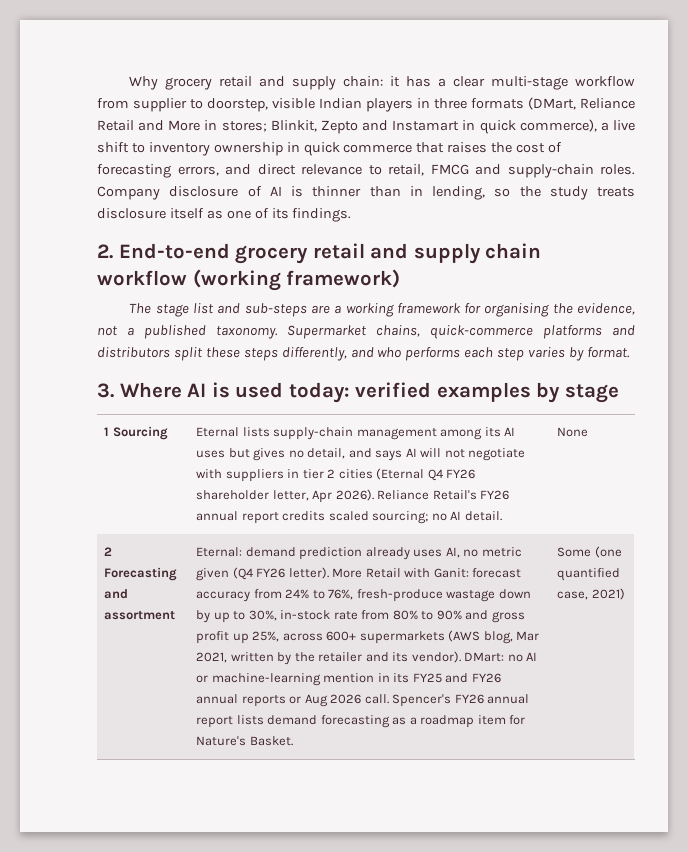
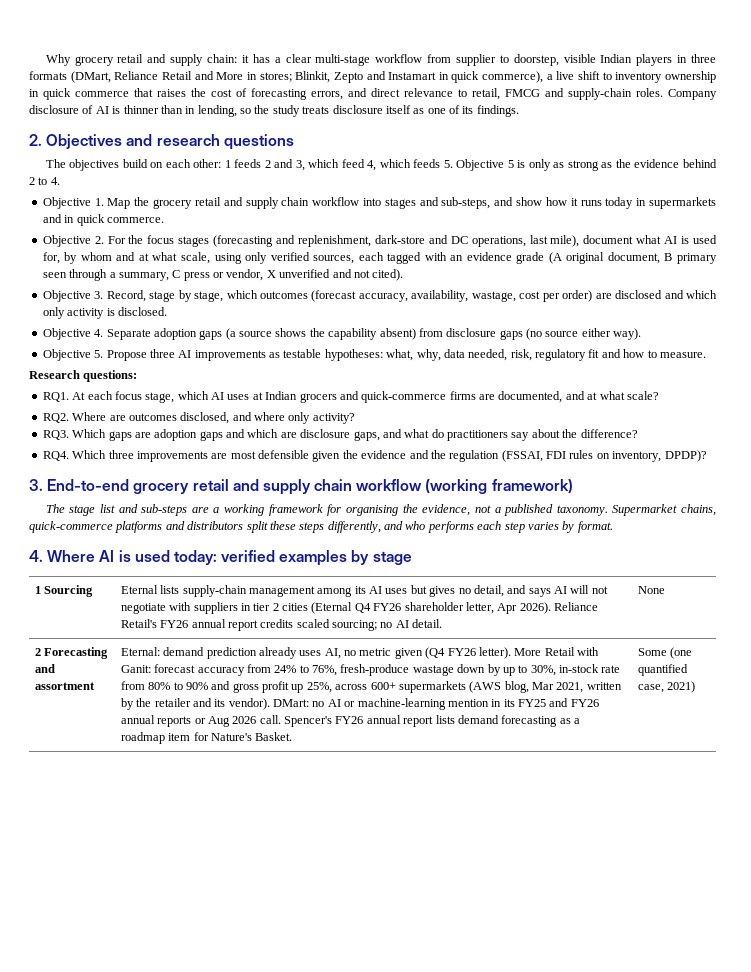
- 2. End-to-end grocery retail and supply chain workflow (working framework)
+ 2. Objectives and research questions
+ The objectives build on each other: 1 feeds 2 and 3, which feed 4, which feeds 5. Objective 5 is only as strong as the evidence behind 2 to 4.
+ Objective 1. Map the grocery retail and supply chain workflow into stages and sub-steps, and show how it runs today in supermarkets and in quick commerce.
+ Objective 2. For the focus stages (forecasting and replenishment, dark-store and DC operations, last mile), document what AI is used for, by whom and at what scale, using only verified sources, each tagged with an evidence grade (A original document, B primary seen through a summary, C press or vendor, X unverified and not cited).
+ Objective 3. Record, stage by stage, which outcomes (forecast accuracy, availability, wastage, cost per order) are disclosed and which only activity is disclosed.
+ Objective 4. Separate adoption gaps (a source shows the capability absent) from disclosure gaps (no source either way).
+ Objective 5. Propose three AI improvements as testable hypotheses: what, why, data needed, risk, regulatory fit and how to measure.
+ Research questions:
+ RQ1. At each focus stage, which AI uses at Indian grocers and quick-commerce firms are documented, and at what scale?
+ RQ2. Where are outcomes disclosed, and where only activity?
+ RQ3. Which gaps are adoption gaps and which are disclosure gaps, and what do practitioners say about the difference?
+ RQ4. Which three improvements are most defensible given the evidence and the regulation (FSSAI, FDI rules on inventory, DPDP)?
+ 3. End-to-end grocery retail and supply chain workflow (working framework)
- 3. Where AI is used today: verified examples by stage
+ 4. Where AI is used today: verified examples by stage

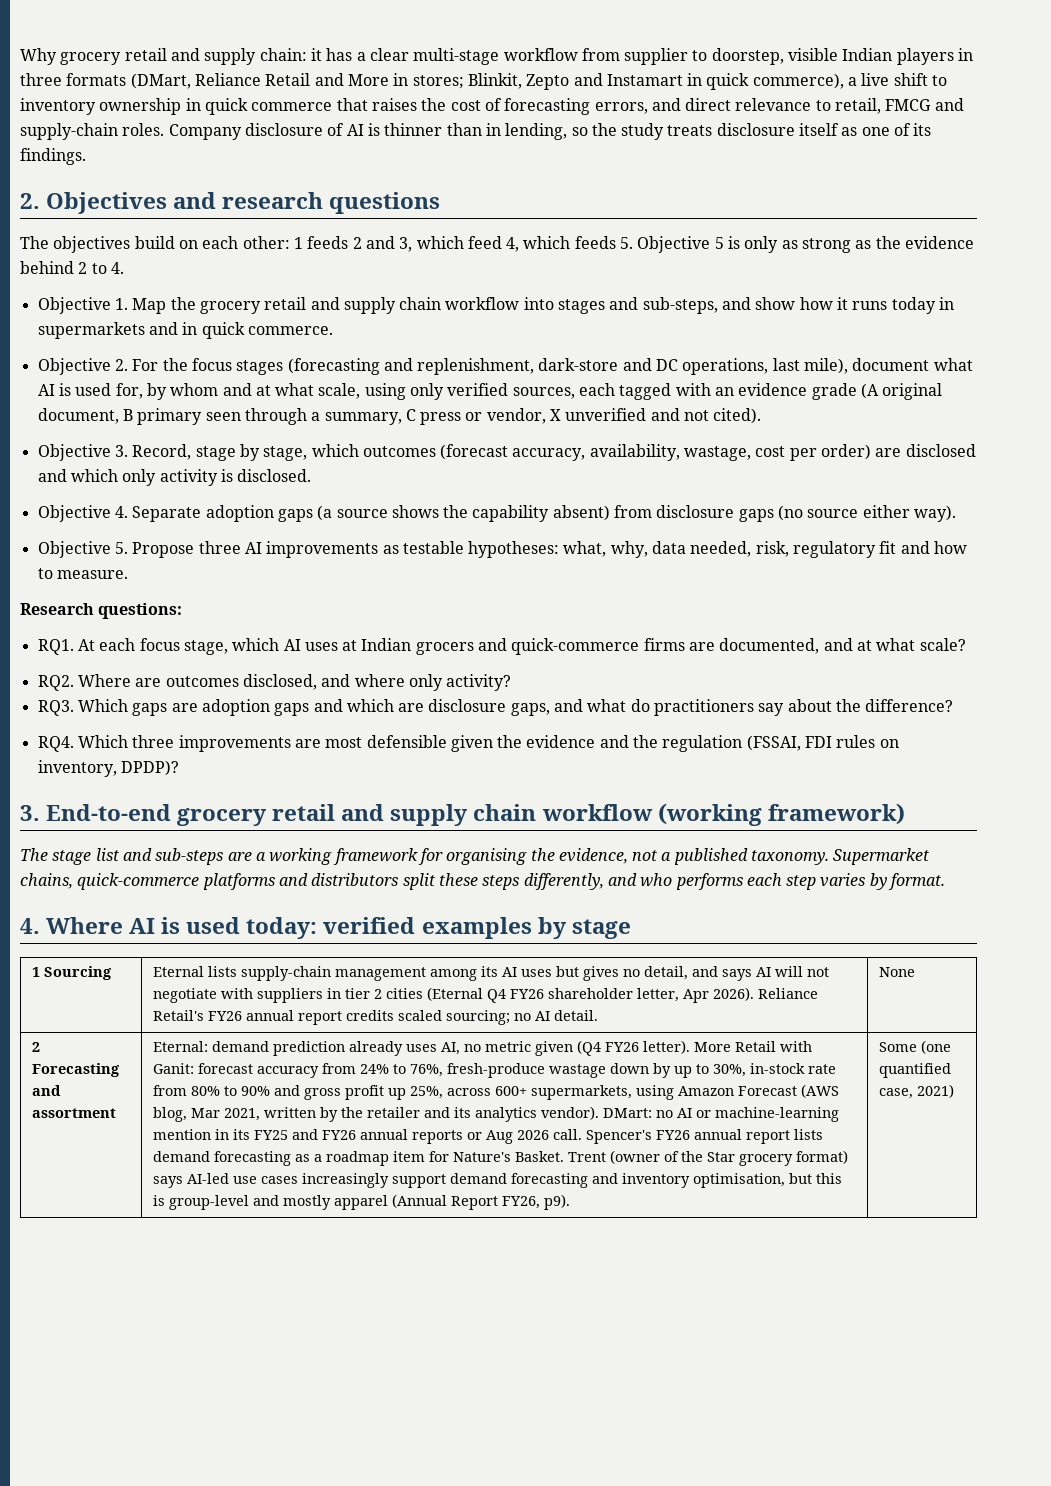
- More Retail with Ganit: forecast accuracy from 24% to 76%, fresh-produce wastage down by up to 30%, in-stock rate from 80% to 90% and gross profit up 25%, across 600+ supermarkets (AWS blog, Mar 2021, written by the retailer and its vendor).
+ More Retail with Ganit: forecast accuracy from 24% to 76%, fresh-produce wastage down by up to 30%, in-stock rate from 80% to 90% and gross profit up 25%, across 600+ supermarkets, using Amazon Forecast (AWS blog, Mar 2021, written by the retailer and its analytics vendor).
+ Trent (owner of the Star grocery format) says AI-led use cases increasingly support demand forecasting and inventory optimisation, but this is group-level and mostly apparel (Annual Report FY26, p9).

